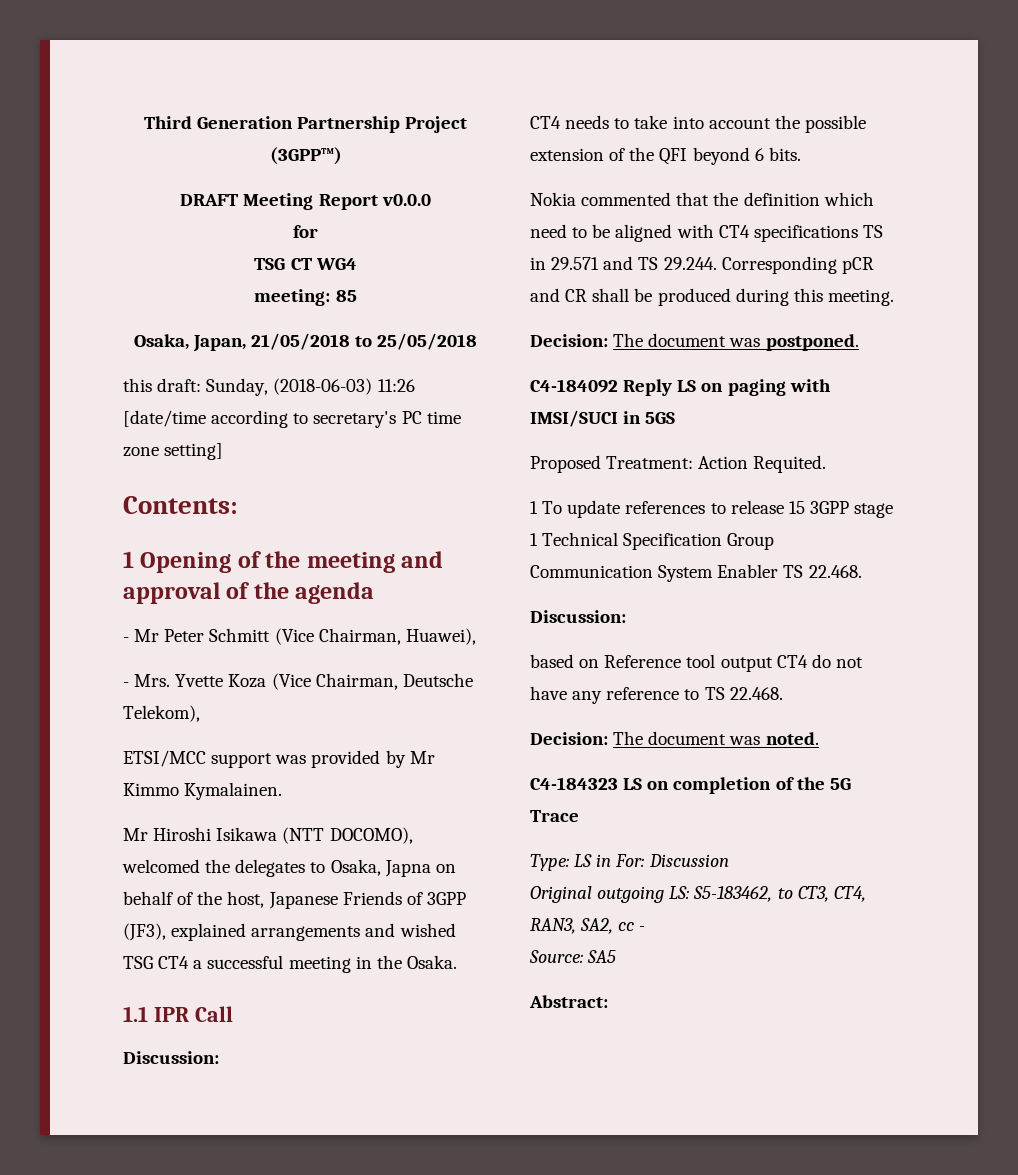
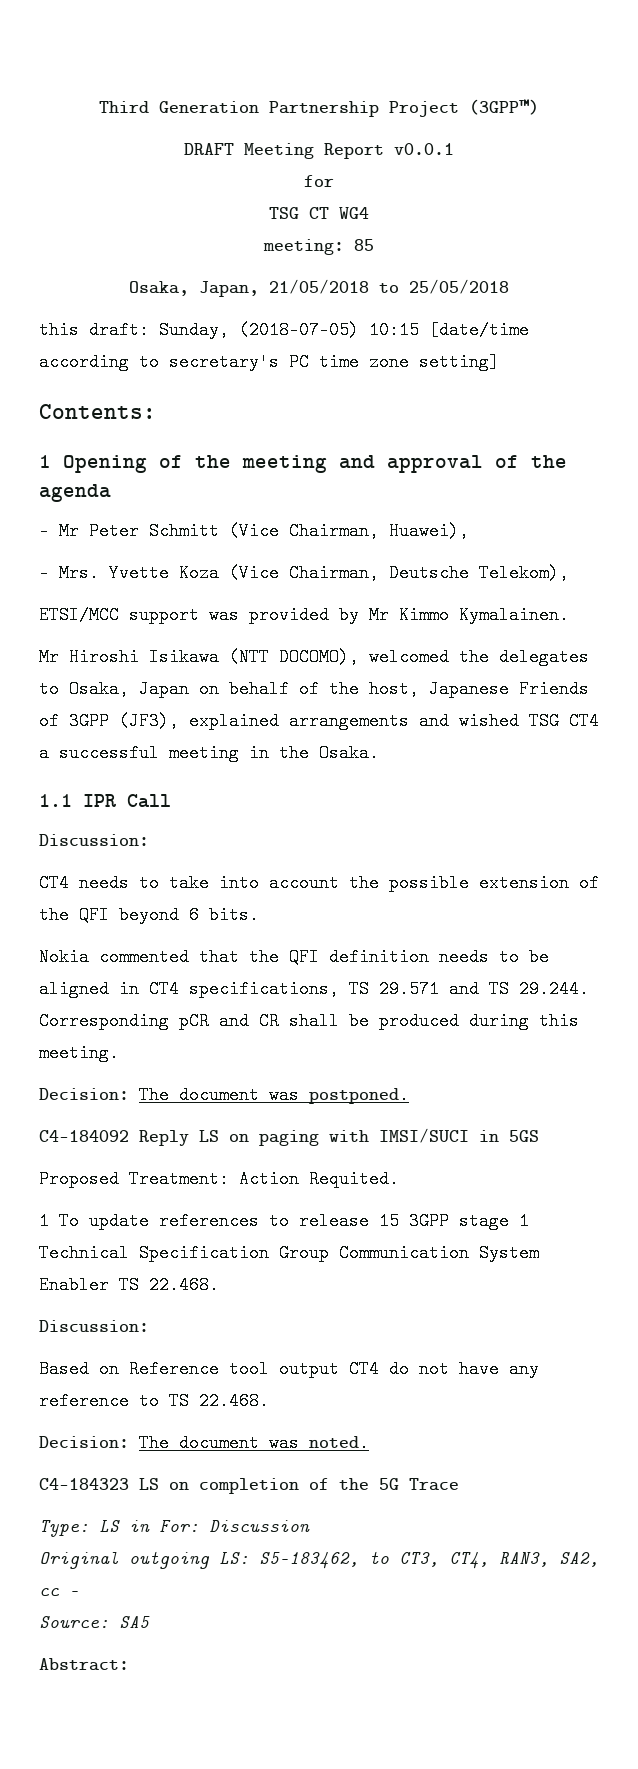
- DRAFT Meeting Report v0.0.0
+ DRAFT Meeting Report v0.0.1
- this draft: Sunday, (2018-06-03) 11:26 [date/time according to secretary's PC time zone setting]
+ this draft: Sunday, (2018-07-05) 10:15 [date/time according to secretary's PC time zone setting]
- Mr Hiroshi Isikawa (NTT DOCOMO), welcomed the delegates to Osaka, Japna on behalf of the host, Japanese Friends of 3GPP (JF3), explained arrangements and wished TSG CT4 a successful meeting in the Osaka.
+ Mr Hiroshi Isikawa (NTT DOCOMO), welcomed the delegates to Osaka, Japan on behalf of the host, Japanese Friends of 3GPP (JF3), explained arrangements and wished TSG CT4 a successful meeting in the Osaka.
- Nokia commented that the definition which need to be aligned with CT4 specifications TS in 29.571 and TS 29.244. Corresponding pCR and CR shall be produced during this meeting.
+ Nokia commented that the QFI definition needs to be aligned in CT4 specifications, TS 29.571 and TS 29.244. Corresponding pCR and CR shall be produced during this meeting.
- based on Reference tool output CT4 do not have any reference to TS 22.468.
+ Based on Reference tool output CT4 do not have any reference to TS 22.468.

